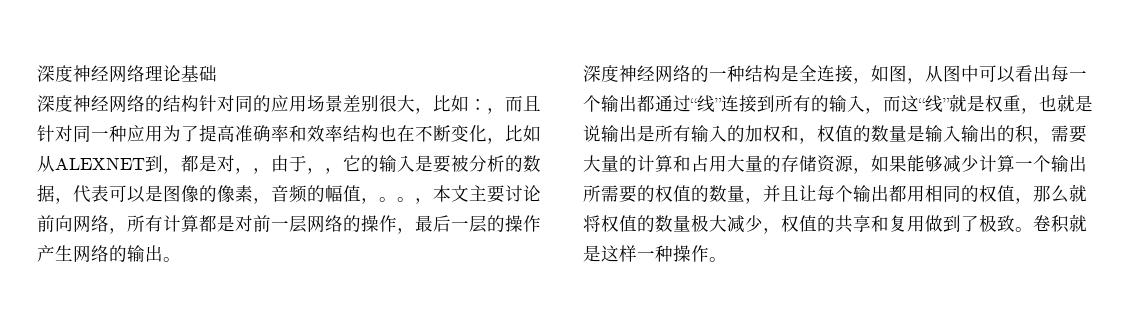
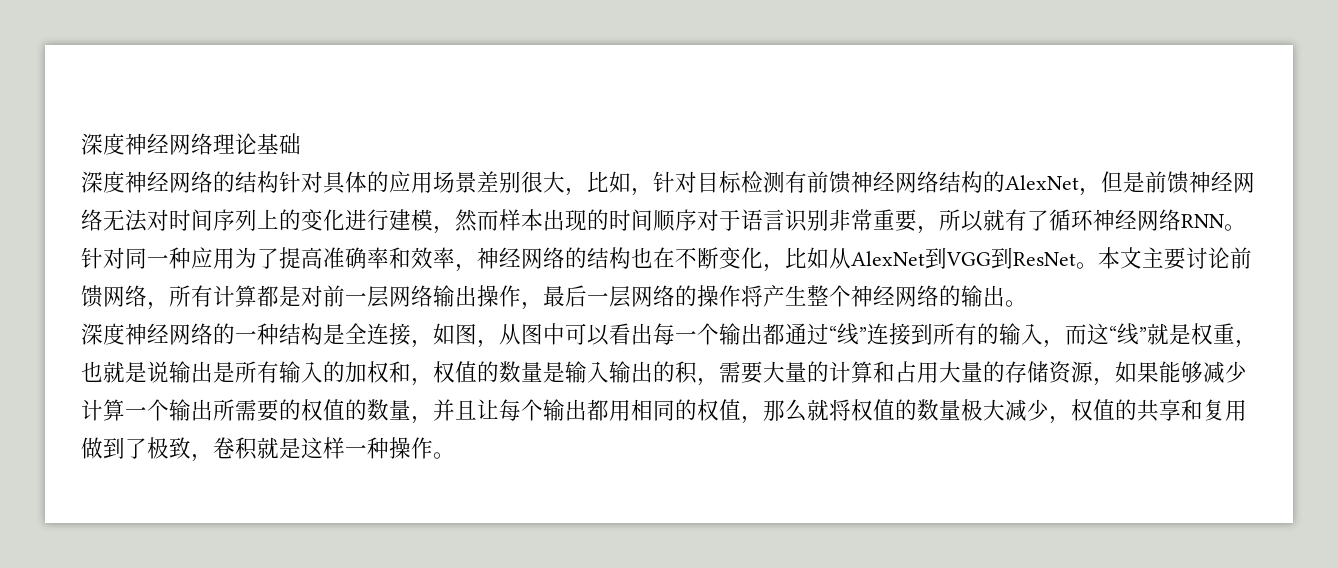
- 深度神经网络的结构针对同的应用场景差别很大，比如：，而且针对同一种应用为了提高准确率和效率结构也在不断变化，比如从ALEXNET到，都是对，，由于，，它的输入是要被分析的数据，代表可以是图像的像素，音频的幅值，。。，本文主要讨论前向网络，所有计算都是对前一层网络的操作，最后一层的操作产生网络的输出。
+ 深度神经网络的结构针对具体的应用场景差别很大，比如，针对目标检测有前馈神经网络结构的AlexNet，但是前馈神经网络无法对时间序列上的变化进行建模，然而样本出现的时间顺序对于语言识别非常重要，所以就有了循环神经网络RNN。针对同一种应用为了提高准确率和效率，神经网络的结构也在不断变化，比如从AlexNet到VGG到ResNet。本文主要讨论前馈网络，所有计算都是对前一层网络输出操作，最后一层网络的操作将产生整个神经网络的输出。
- 深度神经网络的一种结构是全连接，如图，从图中可以看出每一个输出都通过“线”连接到所有的输入，而这“线”就是权重，也就是说输出是所有输入的加权和，权值的数量是输入输出的积，需要大量的计算和占用大量的存储资源，如果能够减少计算一个输出所需要的权值的数量，并且让每个输出都用相同的权值，那么就将权值的数量极大减少，权值的共享和复用做到了极致。卷积就是这样一种操作。
+ 深度神经网络的一种结构是全连接，如图，从图中可以看出每一个输出都通过“线”连接到所有的输入，而这“线”就是权重，也就是说输出是所有输入的加权和，权值的数量是输入输出的积，需要大量的计算和占用大量的存储资源，如果能够减少计算一个输出所需要的权值的数量，并且让每个输出都用相同的权值，那么就将权值的数量极大减少，权值的共享和复用做到了极致，卷积就是这样一种操作。

